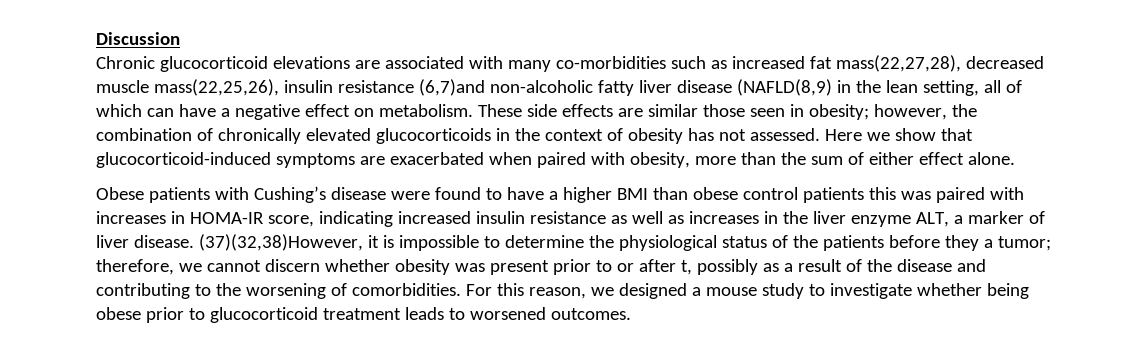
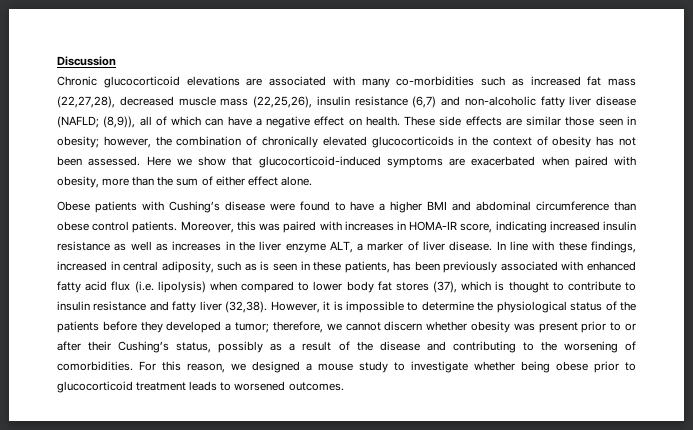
- Chronic glucocorticoid elevations are associated with many co-morbidities such as increased fat mass(22,27,28), decreased muscle mass(22,25,26), insulin resistance (6,7)and non-alcoholic fatty liver disease (NAFLD(8,9) in the lean setting, all of which can have a negative effect on metabolism.
+ Chronic glucocorticoid elevations are associated with many co-morbidities such as increased fat mass (22,27,28), decreased muscle mass (22,25,26), insulin resistance (6,7) and non-alcoholic fatty liver disease (NAFLD; (8,9)), all of which can have a negative effect on health.
- These side effects are similar those seen in obesity; however, the combination of chronically elevated glucocorticoids in the context of obesity has not assessed.
+ These side effects are similar those seen in obesity; however, the combination of chronically elevated glucocorticoids in the context of obesity has not been assessed.
- Obese patients with Cushing’s disease were found to have a higher BMI than obese control patients this was paired with increases in HOMA-IR score, indicating increased insulin resistance as well as increases in the liver enzyme ALT, a marker of liver disease.
+ Obese patients with Cushing’s disease were found to have a higher BMI and abdominal circumference than obese control patients. Moreover, this was paired with increases in HOMA-IR score, indicating increased insulin resistance as well as increases in the liver enzyme ALT, a marker of liver disease.
- (37)(32,38)However, it is impossible to determine the physiological status of the patients before they a tumor; therefore, we cannot discern whether obesity was present prior to or after t, possibly as a result of the disease and contributing to the worsening of comorbidities.
+ In line with these findings, increased in central adiposity, such as is seen in these patients, has been previously associated with enhanced fatty acid flux (i.e. lipolysis) when compared to lower body fat stores (37), which is thought to contribute to insulin resistance and fatty liver (32,38). However, it is impossible to determine the physiological status of the patients before they developed a tumor; therefore, we cannot discern whether obesity was present prior to or after their Cushing’s status, possibly as a result of the disease and contributing to the worsening of comorbidities.

